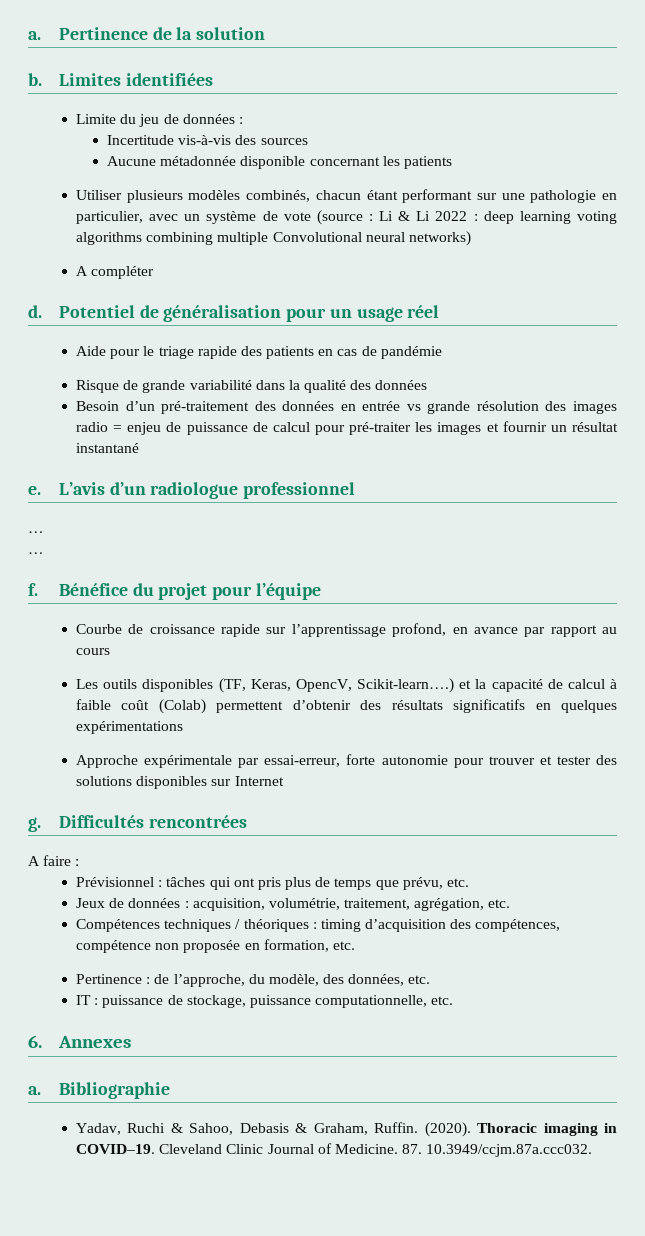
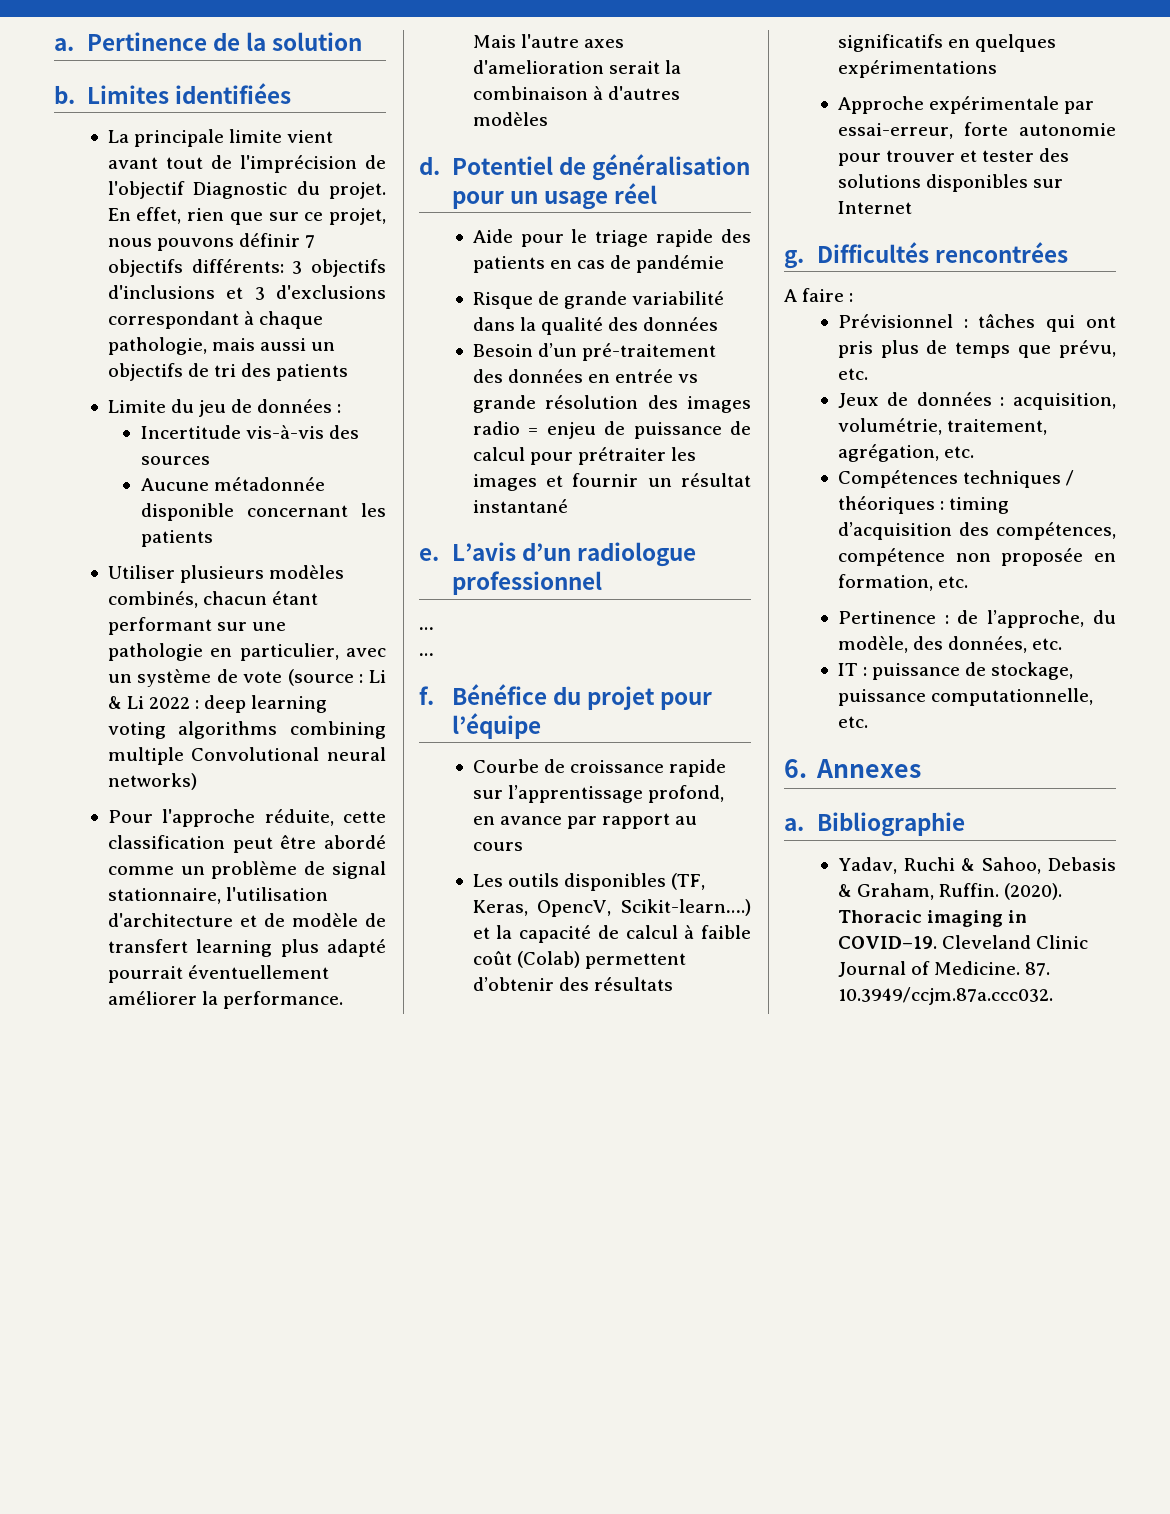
+ La principale limite vient avant tout de l'imprécision de l'objectif Diagnostic du projet. En effet, rien que sur ce projet, nous pouvons définir 7 objectifs différents: 3 objectifs d'inclusions et 3 d'exclusions correspondant à chaque pathologie, mais aussi un objectifs de tri des patients
- A compléter
+ Pour l'approche réduite, cette classification peut être abordé comme un problème de signal stationnaire, l'utilisation d'architecture et de modèle de transfert learning plus adapté pourrait éventuellement améliorer la performance. Mais l'autre axes d'amelioration serait la combinaison à d'autres modèles
- Besoin d’un pré-traitement des données en entrée vs grande résolution des images radio = enjeu de puissance de calcul pour pré-traiter les images et fournir un résultat instantané
+ Besoin d’un pré-traitement des données en entrée vs grande résolution des images radio = enjeu de puissance de calcul pour prétraiter les images et fournir un résultat instantané

